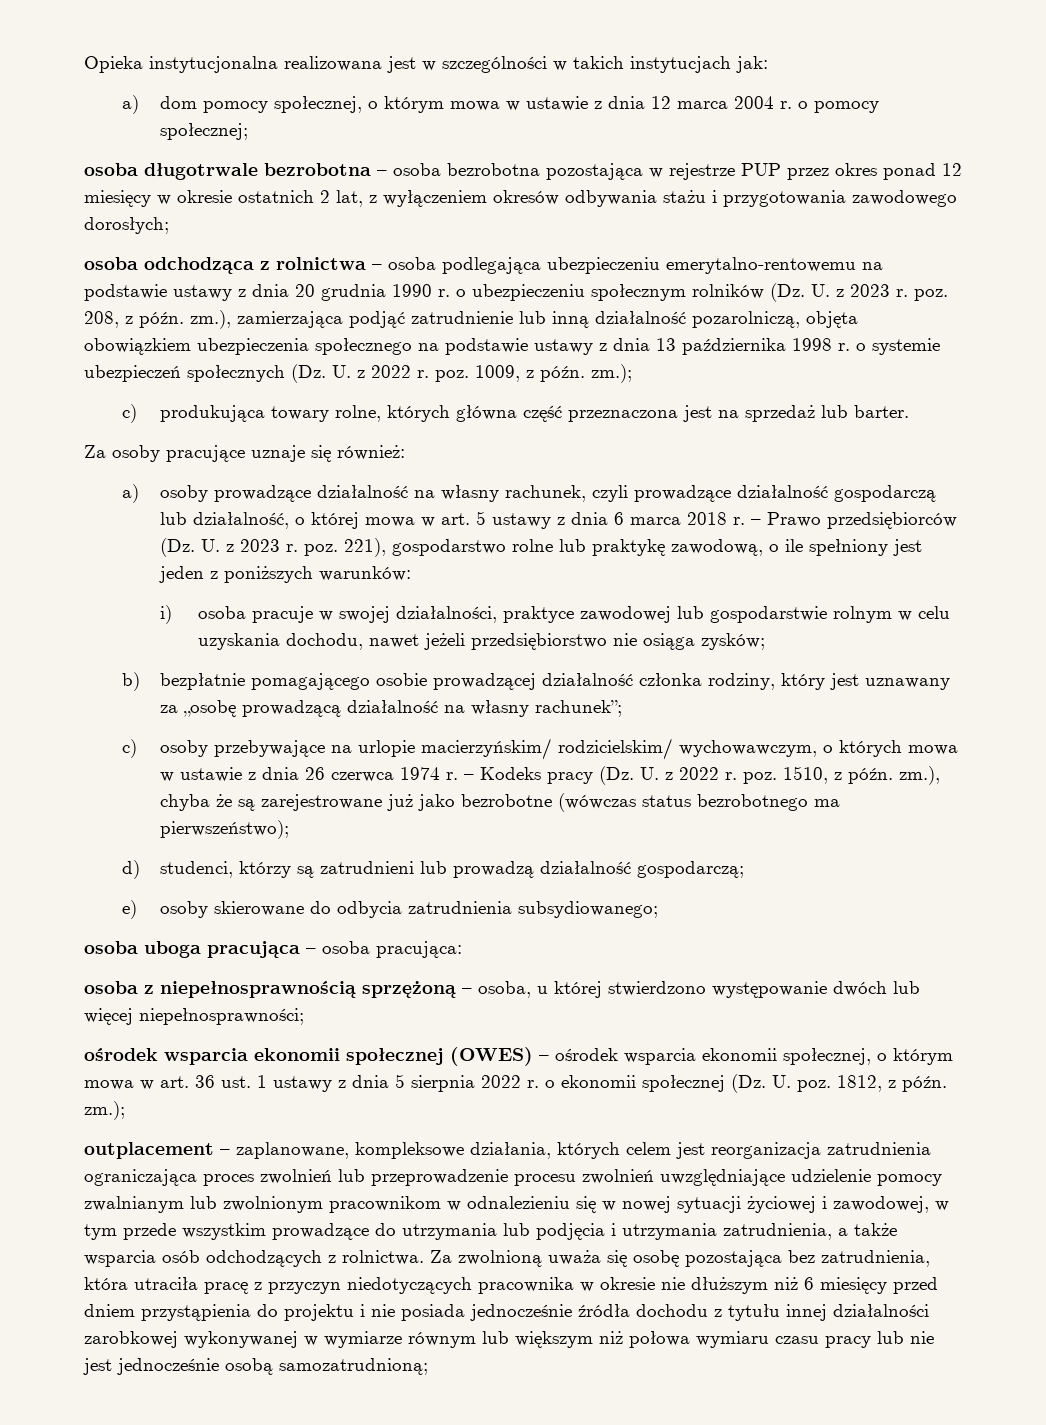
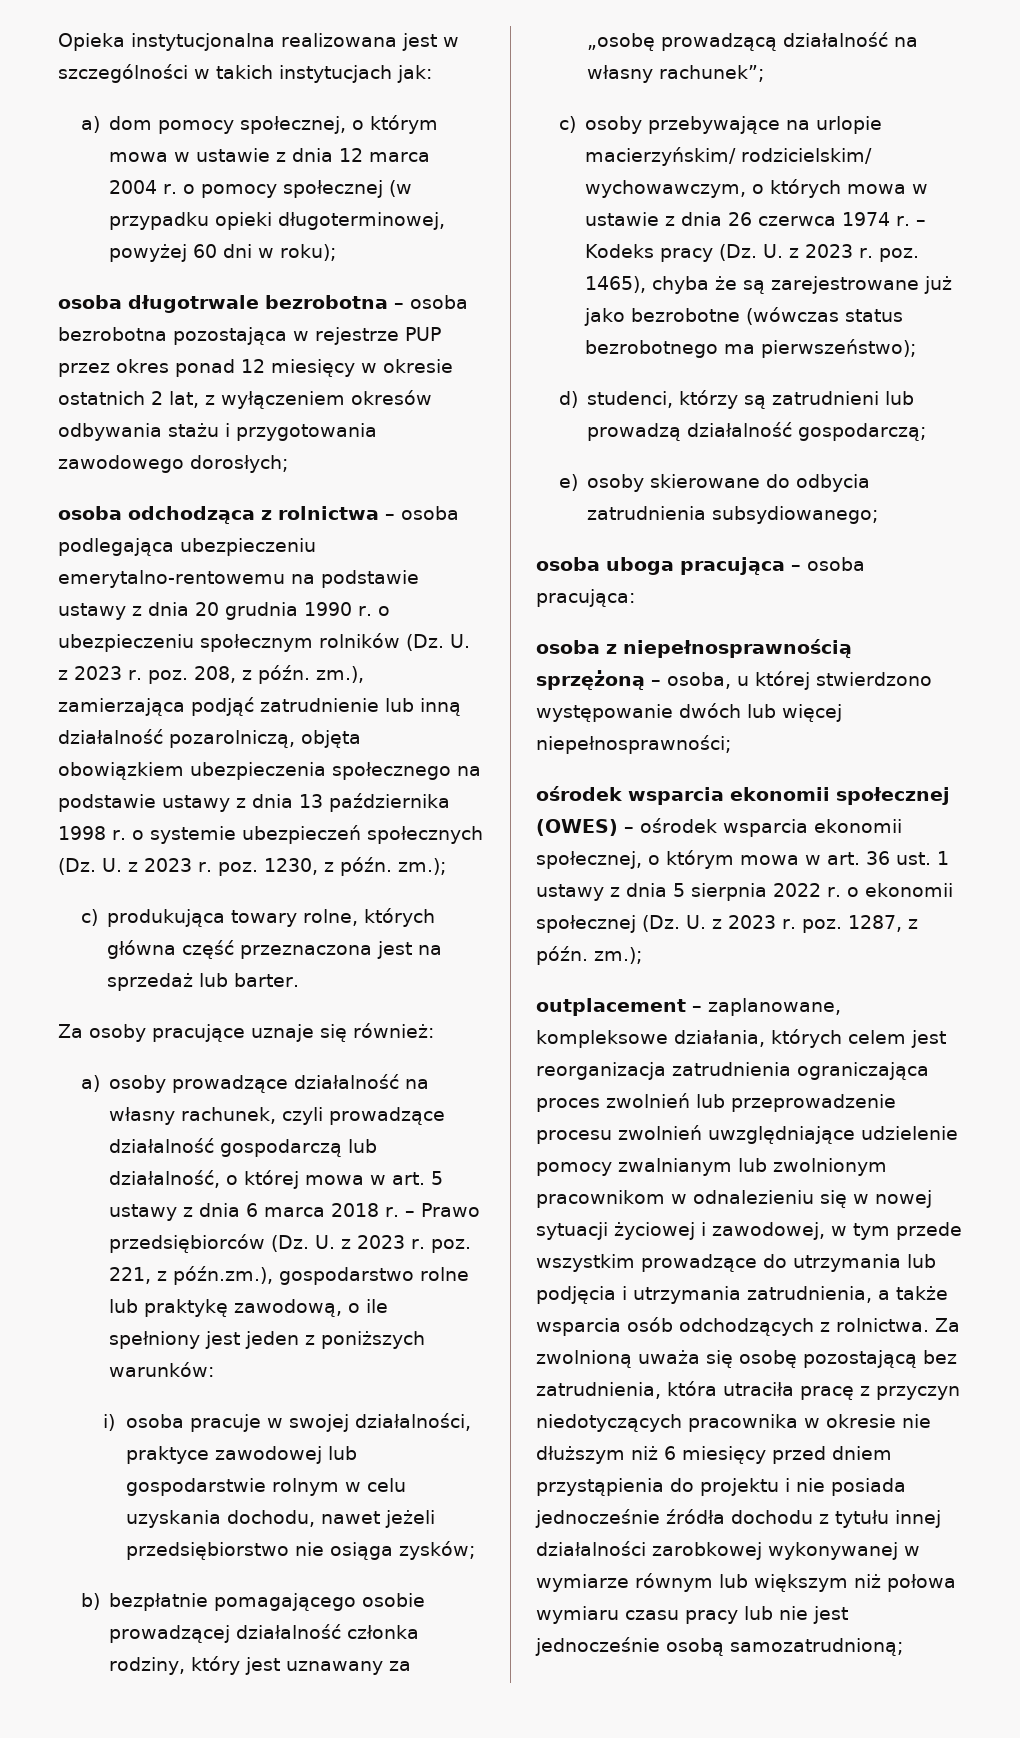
- a) dom pomocy społecznej, o którym mowa w ustawie z dnia 12 marca 2004 r. o pomocy społecznej;
+ a) dom pomocy społecznej, o którym mowa w ustawie z dnia 12 marca 2004 r. o pomocy społecznej (w przypadku opieki długoterminowej, powyżej 60 dni w roku);
- osoba odchodząca z rolnictwa – osoba podlegająca ubezpieczeniu emerytalno-rentowemu na podstawie ustawy z dnia 20 grudnia 1990 r. o ubezpieczeniu społecznym rolników (Dz. U. z 2023 r. poz. 208, z późn. zm.), zamierzająca podjąć zatrudnienie lub inną działalność pozarolniczą, objęta obowiązkiem ubezpieczenia społecznego na podstawie ustawy z dnia 13 października 1998 r. o systemie ubezpieczeń społecznych (Dz. U. z 2022 r. poz. 1009, z późn. zm.);
+ osoba odchodząca z rolnictwa – osoba podlegająca ubezpieczeniu emerytalno-rentowemu na podstawie ustawy z dnia 20 grudnia 1990 r. o ubezpieczeniu społecznym rolników (Dz. U. z 2023 r. poz. 208, z późn. zm.), zamierzająca podjąć zatrudnienie lub inną działalność pozarolniczą, objęta obowiązkiem ubezpieczenia społecznego na podstawie ustawy z dnia 13 października 1998 r. o systemie ubezpieczeń społecznych (Dz. U. z 2023 r. poz. 1230, z późn. zm.);
- – Prawo przedsiębiorców (Dz. U. z 2023 r. poz. 221), gospodarstwo rolne lub praktykę zawodową, o ile spełniony jest jeden z poniższych warunków:
+ – Prawo przedsiębiorców (Dz. U. z 2023 r. poz. 221, z późn.zm.), gospodarstwo rolne lub praktykę zawodową, o ile spełniony jest jeden z poniższych warunków:
- – Kodeks pracy (Dz. U. z 2022 r. poz. 1510, z późn. zm.), chyba że są zarejestrowane już jako bezrobotne (wówczas status bezrobotnego ma pierwszeństwo);
+ – Kodeks pracy (Dz. U. z 2023 r. poz. 1465), chyba że są zarejestrowane już jako bezrobotne (wówczas status bezrobotnego ma pierwszeństwo);
- ośrodek wsparcia ekonomii społecznej (OWES) – ośrodek wsparcia ekonomii społecznej, o którym mowa w art. 36 ust. 1 ustawy z dnia 5 sierpnia 2022 r. o ekonomii społecznej (Dz. U. poz. 1812, z późn. zm.);
+ ośrodek wsparcia ekonomii społecznej (OWES) – ośrodek wsparcia ekonomii społecznej, o którym mowa w art. 36 ust. 1 ustawy z dnia 5 sierpnia 2022 r. o ekonomii społecznej (Dz. U. z 2023 r. poz. 1287, z późn. zm.);
- Za zwolnioną uważa się osobę pozostająca bez zatrudnienia, która utraciła pracę z przyczyn niedotyczących pracownika w okresie nie dłuższym niż 6 miesięcy przed dniem przystąpienia do projektu i nie posiada jednocześnie źródła dochodu z tytułu innej działalności zarobkowej wykonywanej w wymiarze równym lub większym niż połowa wymiaru czasu pracy lub nie jest jednocześnie osobą samozatrudnioną;
+ Za zwolnioną uważa się osobę pozostającą bez zatrudnienia, która utraciła pracę z przyczyn niedotyczących pracownika w okresie nie dłuższym niż 6 miesięcy przed dniem przystąpienia do projektu i nie posiada jednocześnie źródła dochodu z tytułu innej działalności zarobkowej wykonywanej w wymiarze równym lub większym niż połowa wymiaru czasu pracy lub nie jest jednocześnie osobą samozatrudnioną;

